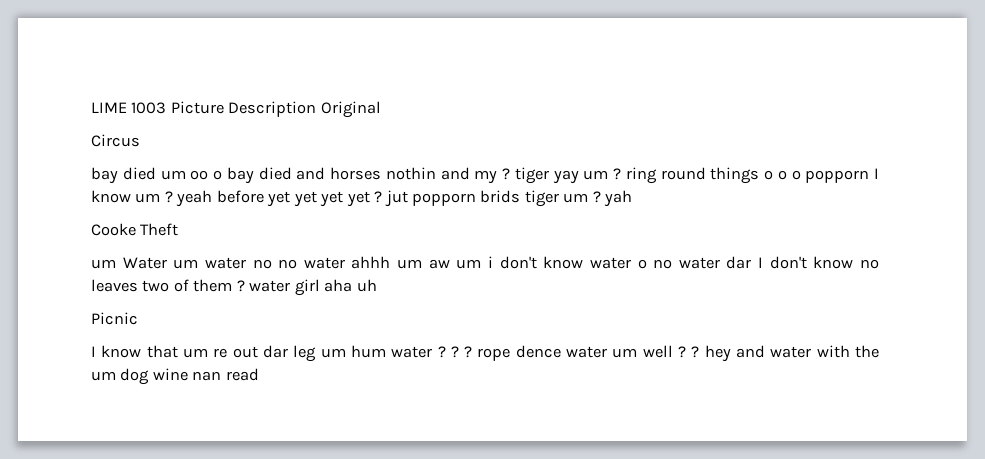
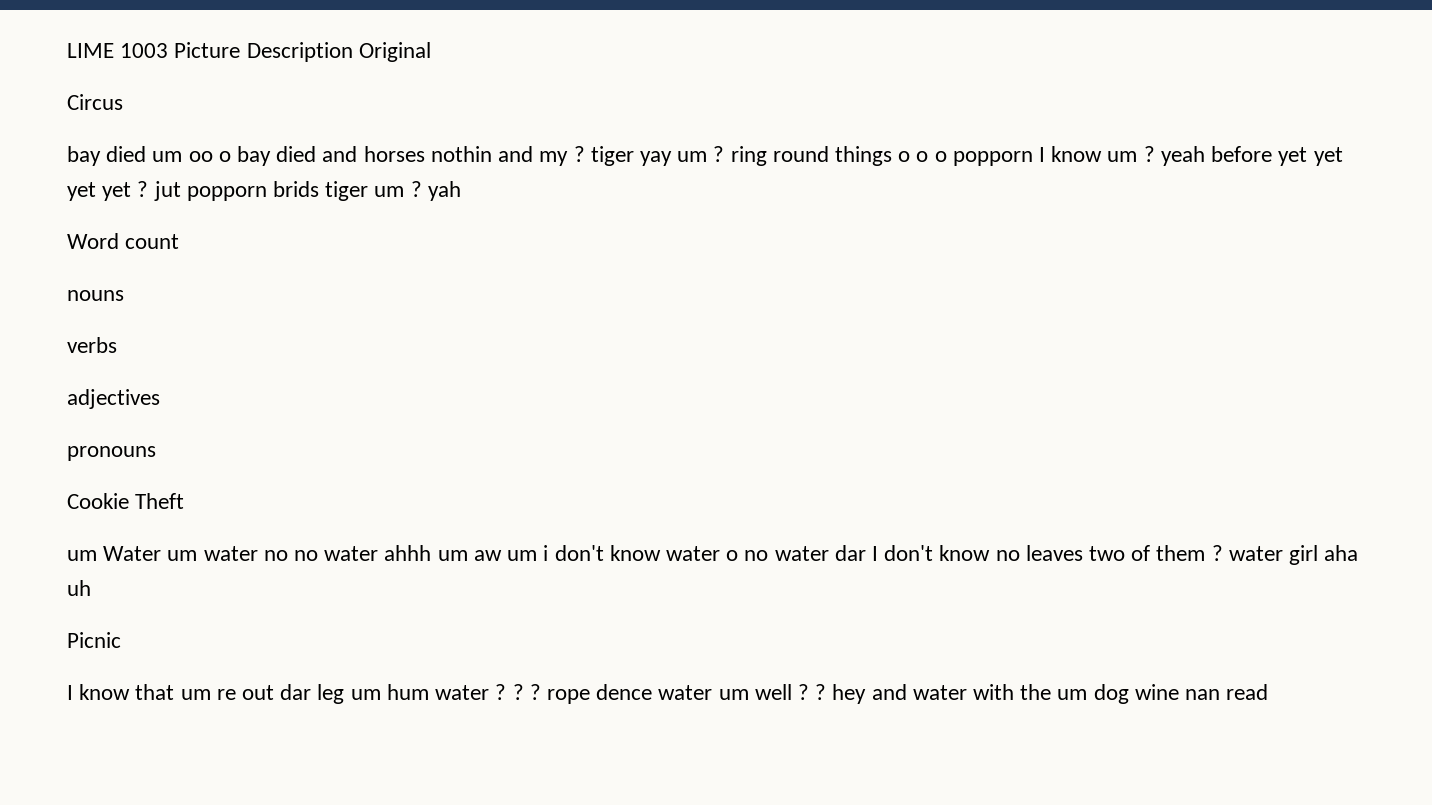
- Cooke Theft
+ Word count
+ nouns
+ verbs
+ adjectives
+ pronouns
+ Cookie Theft

